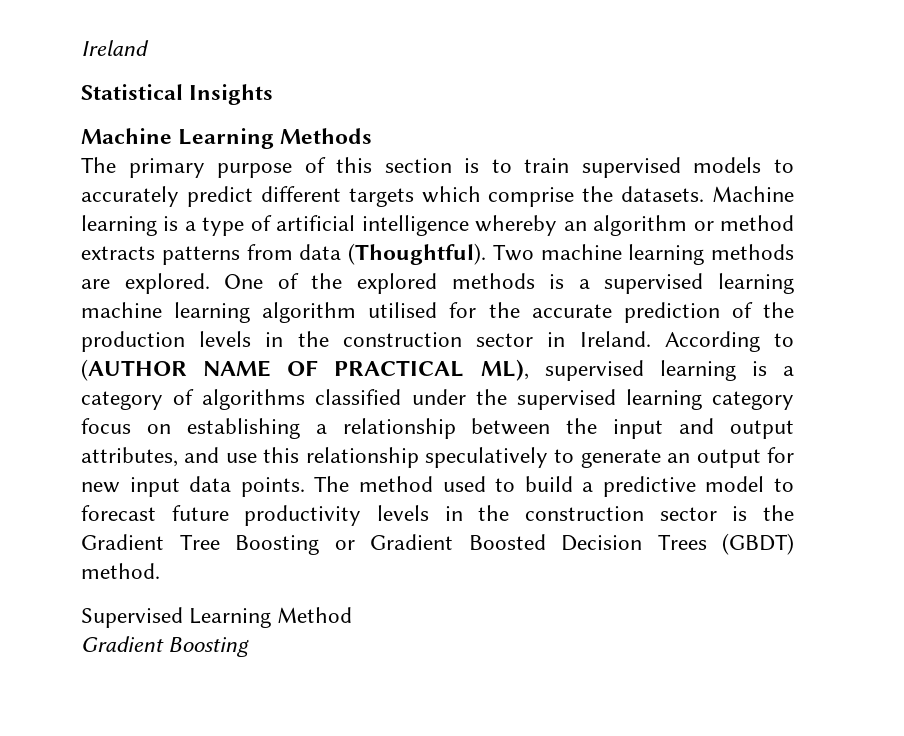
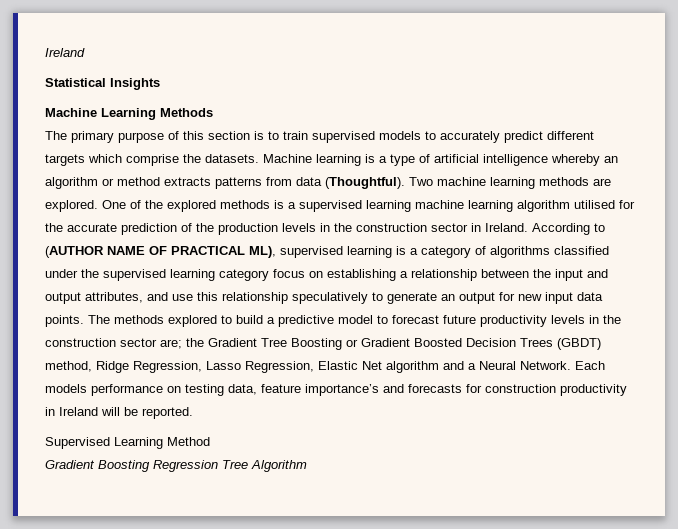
- The method used to build a predictive model to forecast future productivity levels in the construction sector is the Gradient Tree Boosting or Gradient Boosted Decision Trees (GBDT) method.
+ The methods explored to build a predictive model to forecast future productivity levels in the construction sector are; the Gradient Tree Boosting or Gradient Boosted Decision Trees (GBDT) method, Ridge Regression, Lasso Regression, Elastic Net algorithm and a Neural Network. Each models performance on testing data, feature importance’s and forecasts for construction productivity in Ireland will be reported.
- Gradient Boosting
+ Gradient Boosting Regression Tree Algorithm

